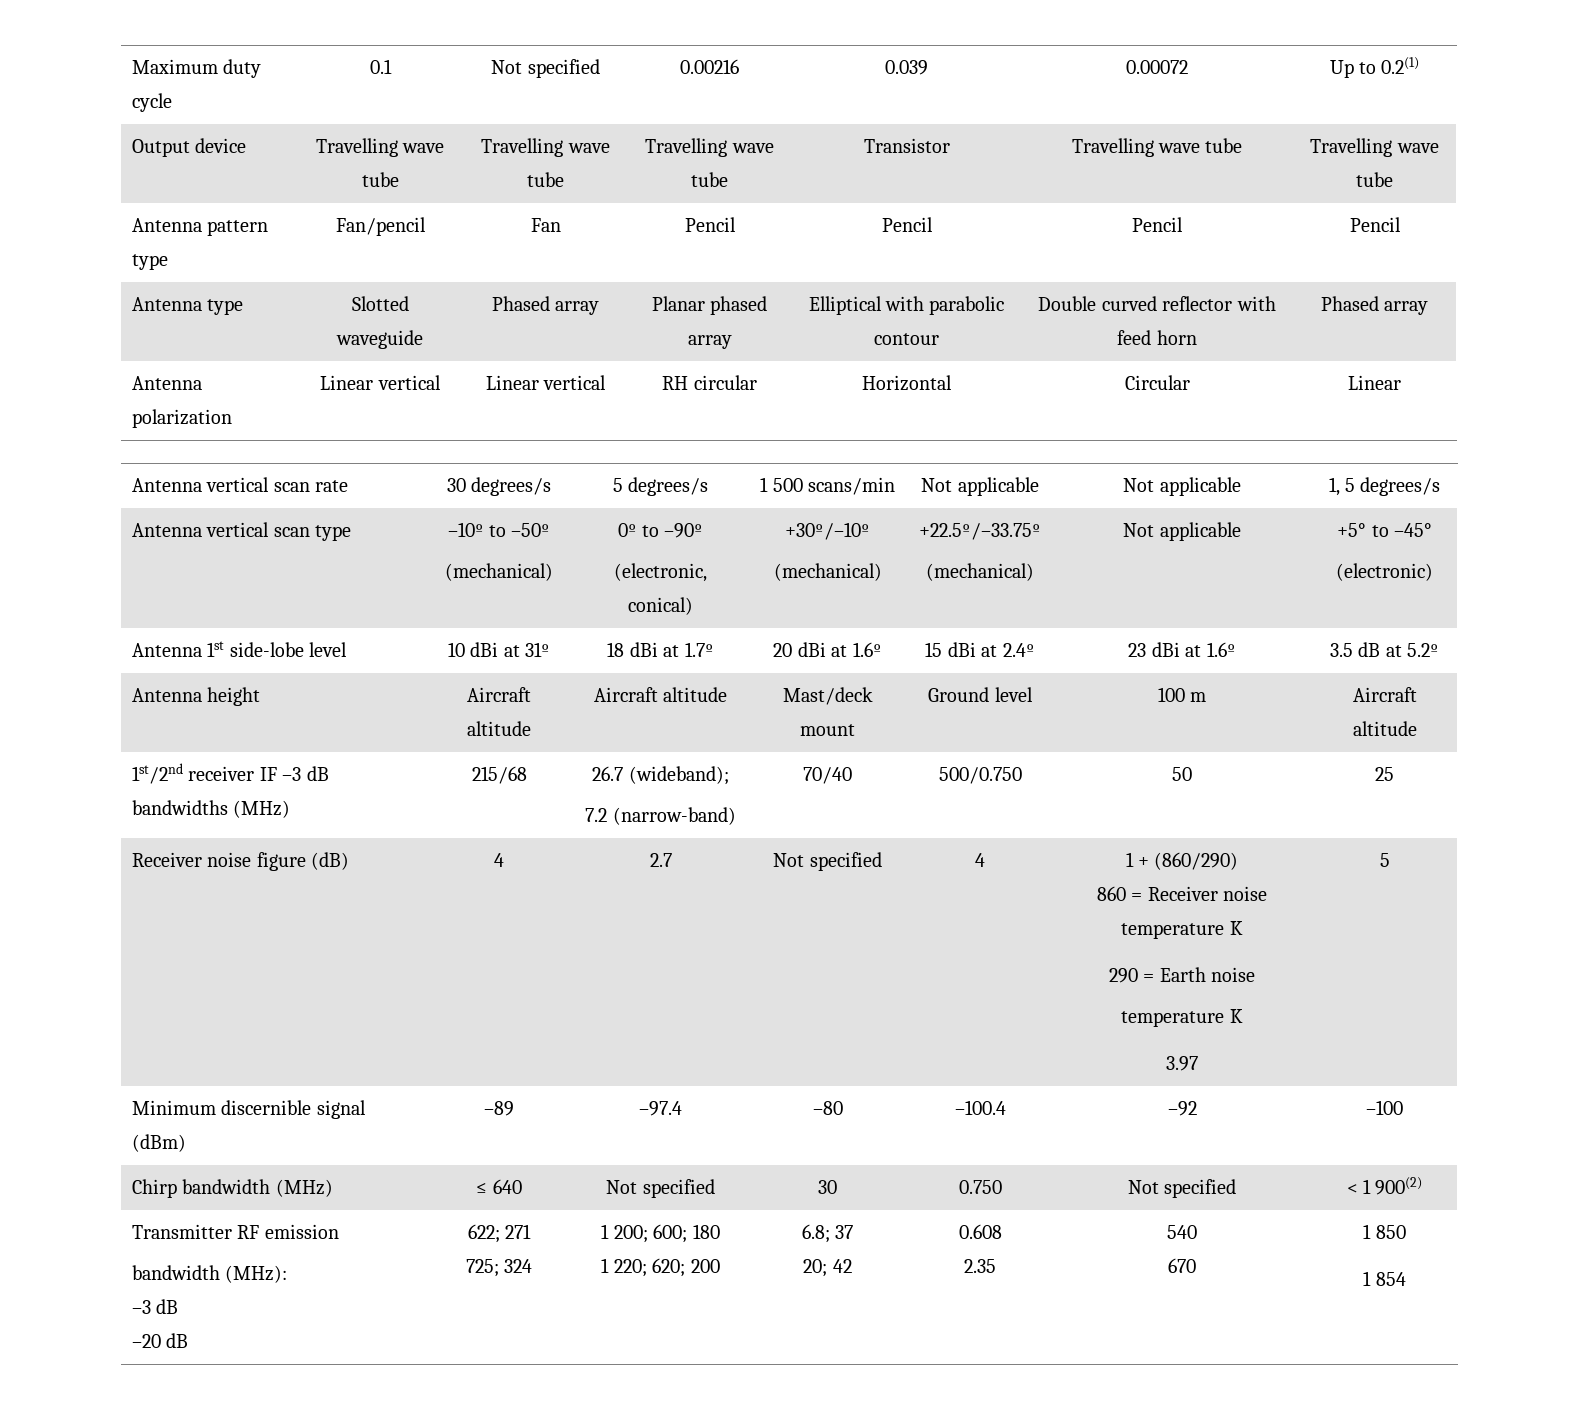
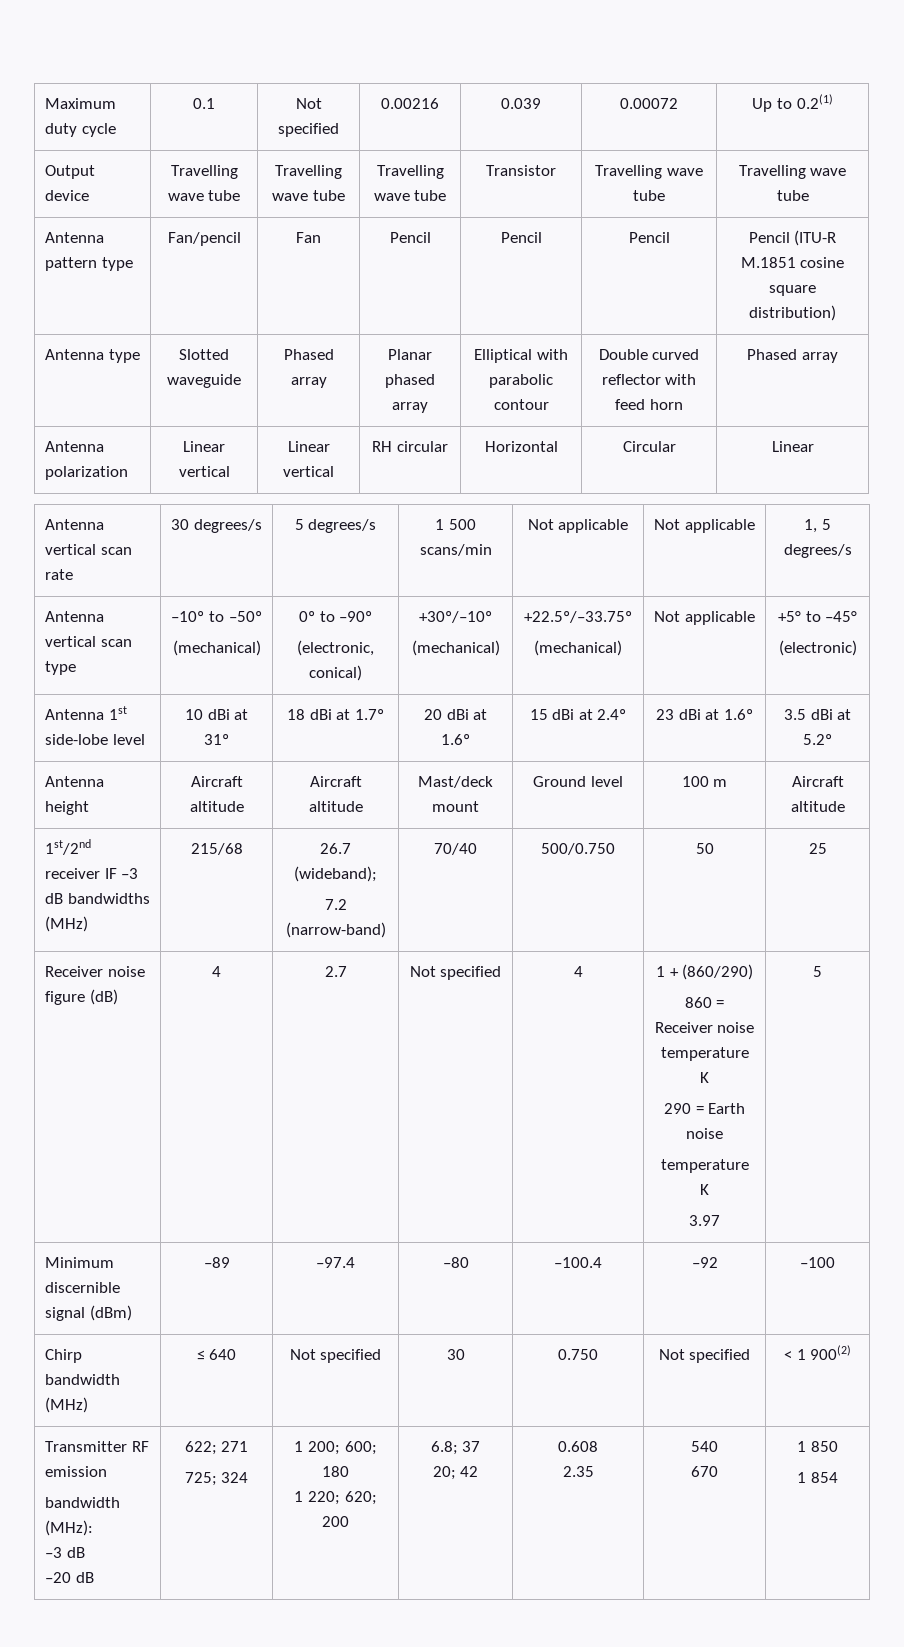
- Antenna pattern type | Fan/pencil | Fan | Pencil | Pencil | Pencil | Pencil
+ Antenna pattern type | Fan/pencil | Fan | Pencil | Pencil | Pencil | Pencil (ITU-R M.1851 cosine square distribution)
- Antenna 1st side-lobe level | 10 dBi at 31º | 18 dBi at 1.7º | 20 dBi at 1.6º | 15 dBi at 2.4º | 23 dBi at 1.6º | 3.5 dB at 5.2º
+ Antenna 1st side-lobe level | 10 dBi at 31º | 18 dBi at 1.7º | 20 dBi at 1.6º | 15 dBi at 2.4º | 23 dBi at 1.6º | 3.5 dBi at 5.2º

